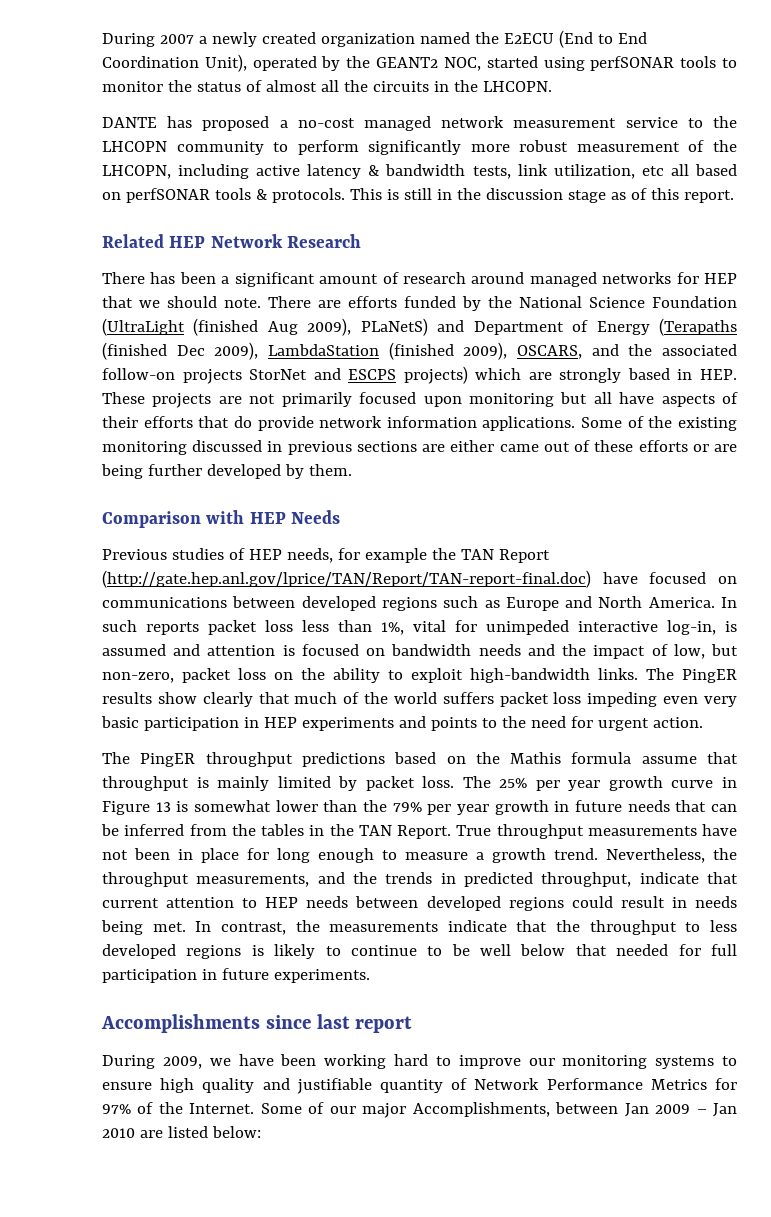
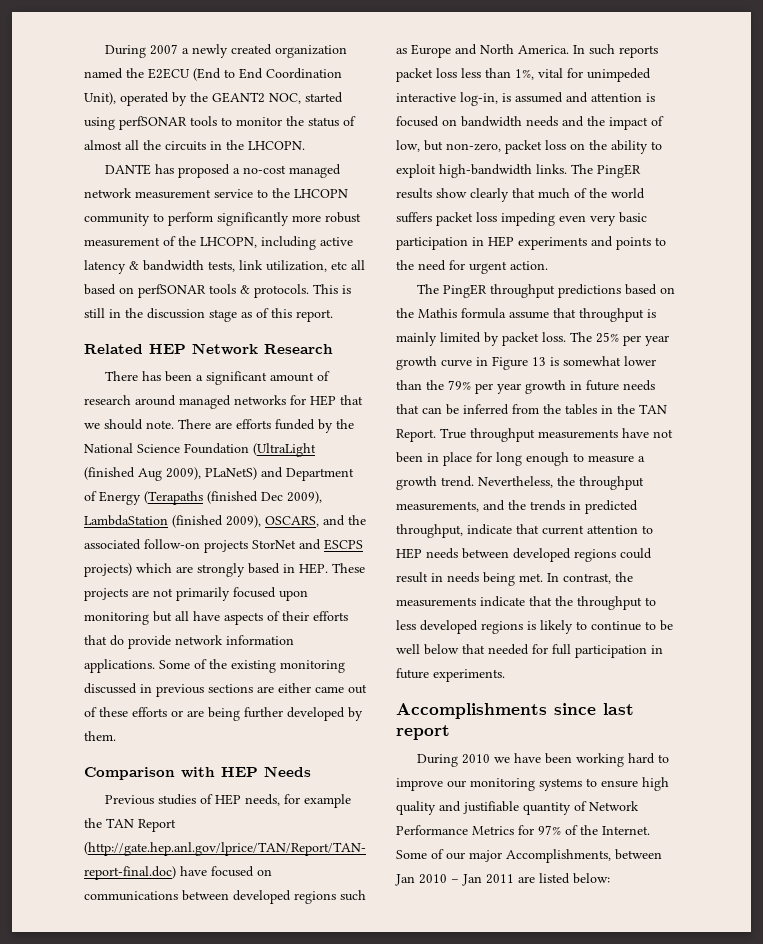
- During 2009, we have been working hard to improve our monitoring systems to ensure high quality and justifiable quantity of Network Performance Metrics for 97% of the Internet.
+ During 2010 we have been working hard to improve our monitoring systems to ensure high quality and justifiable quantity of Network Performance Metrics for 97% of the Internet.
- Some of our major Accomplishments, between Jan 2009 – Jan 2010 are listed below:
+ Some of our major Accomplishments, between Jan 2010 – Jan 2011 are listed below:

